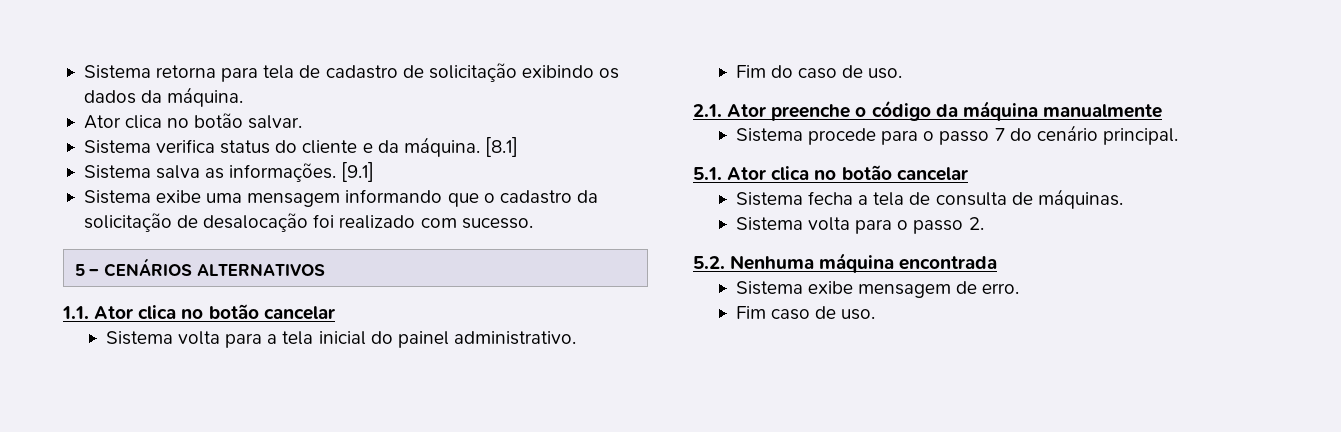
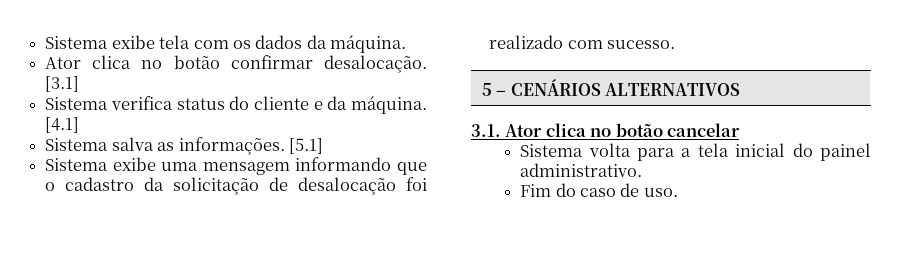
- Sistema retorna para tela de cadastro de solicitação exibindo os dados da máquina.
+ Sistema exibe tela com os dados da máquina.
- Ator clica no botão salvar.
+ Ator clica no botão confirmar desalocação. [3.1]
- [8.1]
+ [4.1]
- [9.1]
+ [5.1]
- 1.1. Ator clica no botão cancelar
+ 3.1. Ator clica no botão cancelar
- 2.1. Ator preenche o código da máquina manualmente
- Sistema procede para o passo 7 do cenário principal.
- 5.1. Ator clica no botão cancelar
- Sistema fecha a tela de consulta de máquinas.
- Sistema volta para o passo 2.
- 5.2. Nenhuma máquina encontrada
- Sistema exibe mensagem de erro.
- Fim caso de uso.

